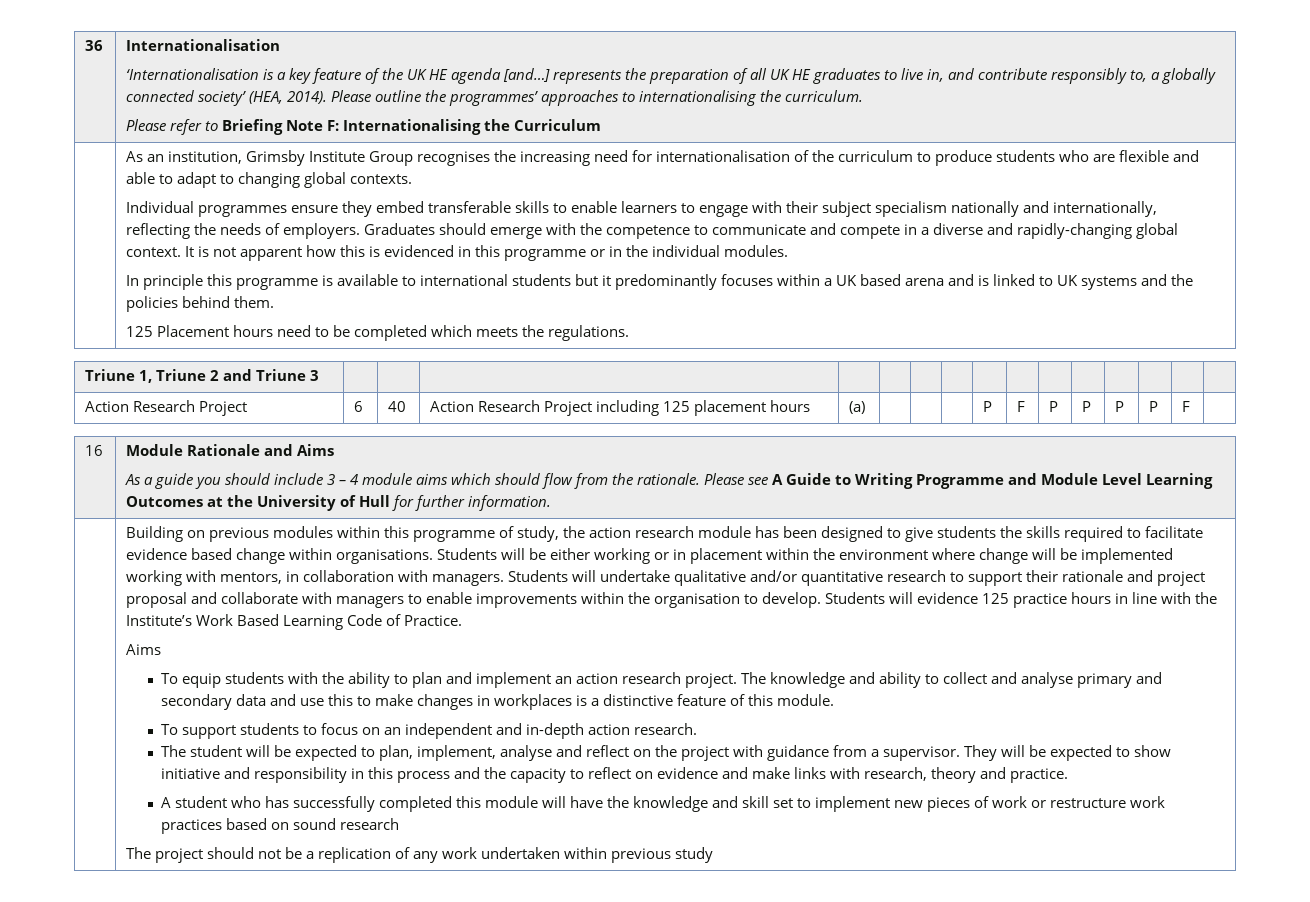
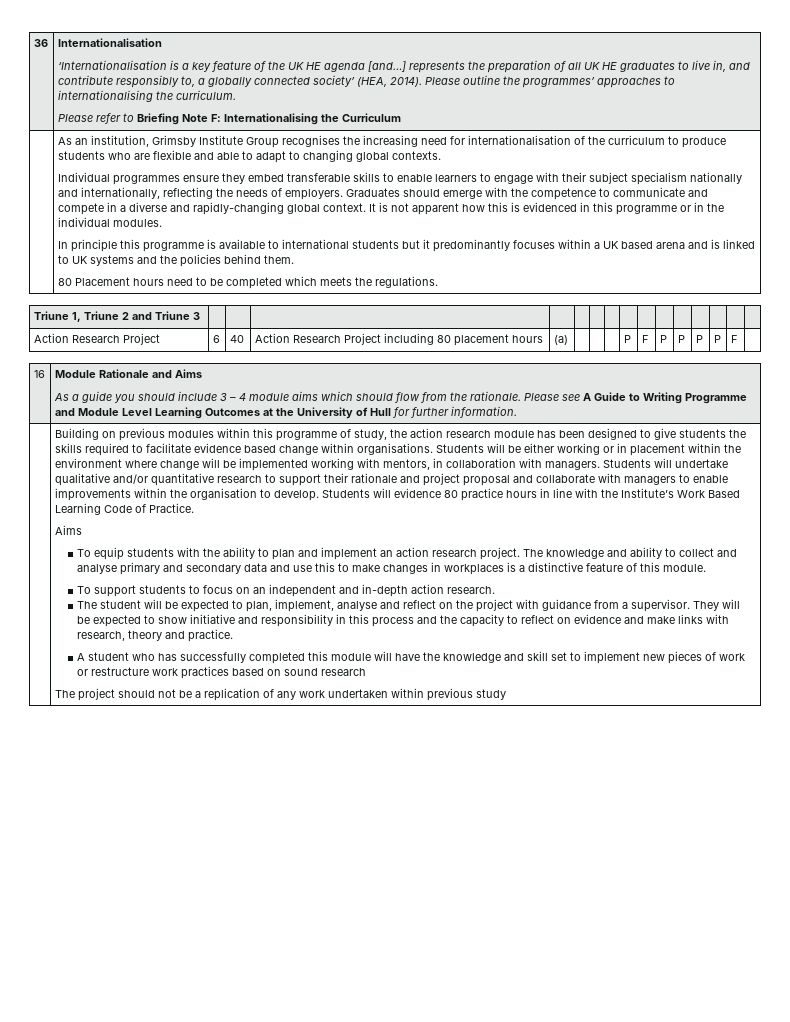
- 125 Placement hours need to be completed which meets the regulations.
+ 80 Placement hours need to be completed which meets the regulations.
- Action Research Project | 6 | 40 | Action Research Project including 125 placement hours | (a) | | | | P | F | P | P | P | P | F |
+ Action Research Project | 6 | 40 | Action Research Project including 80 placement hours | (a) | | | | P | F | P | P | P | P | F |
- Students will evidence 125 practice hours in line with the Institute’s Work Based Learning Code of Practice.
+ Students will evidence 80 practice hours in line with the Institute’s Work Based Learning Code of Practice.

